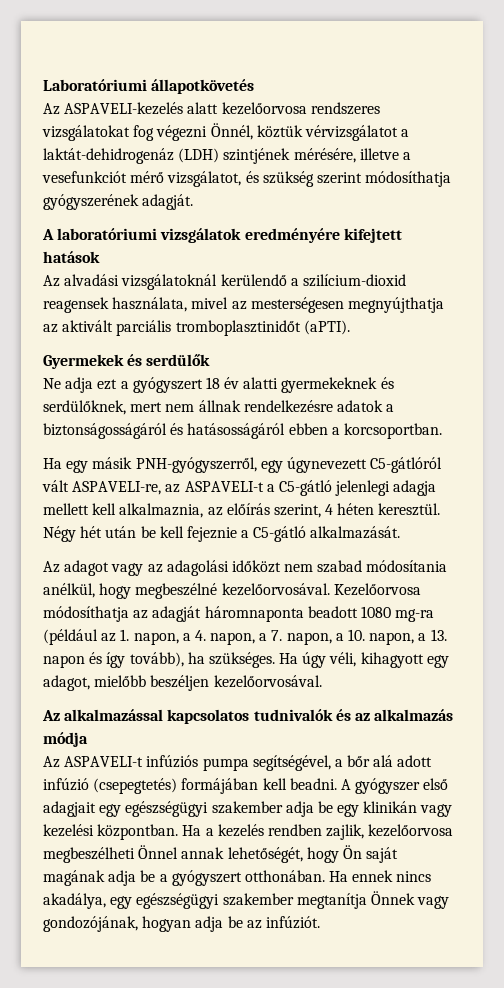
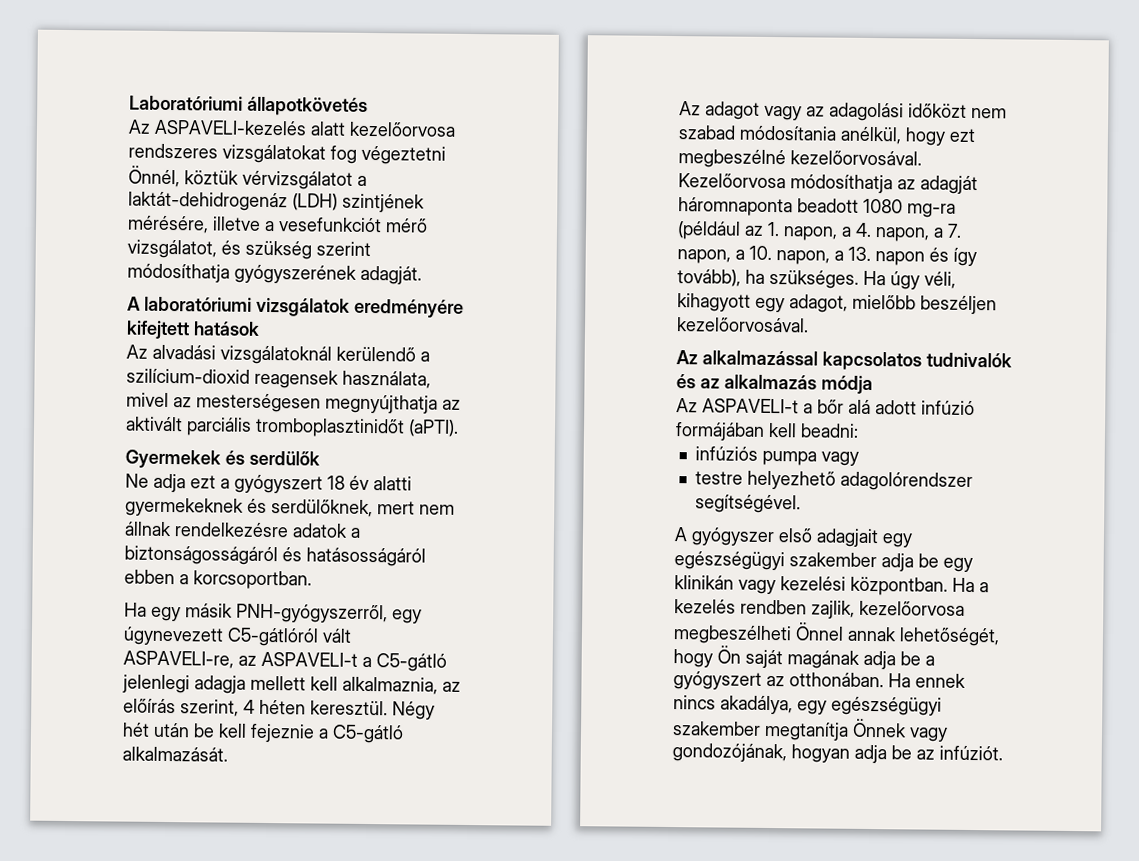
- Az ASPAVELI-kezelés alatt kezelőorvosa rendszeres vizsgálatokat fog végezni Önnél, köztük vérvizsgálatot a laktát-dehidrogenáz (LDH) szintjének mérésére, illetve a vesefunkciót mérő vizsgálatot, és szükség szerint módosíthatja gyógyszerének adagját.
+ Az ASPAVELI-kezelés alatt kezelőorvosa rendszeres vizsgálatokat fog végeztetni Önnél, köztük vérvizsgálatot a laktát-dehidrogenáz (LDH) szintjének mérésére, illetve a vesefunkciót mérő vizsgálatot, és szükség szerint módosíthatja gyógyszerének adagját.
- Az adagot vagy az adagolási időközt nem szabad módosítania anélkül, hogy megbeszélné kezelőorvosával.
+ Az adagot vagy az adagolási időközt nem szabad módosítania anélkül, hogy ezt megbeszélné kezelőorvosával.
- Az ASPAVELI-t infúziós pumpa segítségével, a bőr alá adott infúzió (csepegtetés) formájában kell beadni. A gyógyszer első adagjait egy egészségügyi szakember adja be egy klinikán vagy kezelési központban.
+ Az ASPAVELI-t a bőr alá adott infúzió formájában kell beadni:
+ infúziós pumpa vagy
+ testre helyezhető adagolórendszer segítségével.
+ A gyógyszer első adagjait egy egészségügyi szakember adja be egy klinikán vagy kezelési központban.
- Ha a kezelés rendben zajlik, kezelőorvosa megbeszélheti Önnel annak lehetőségét, hogy Ön saját magának adja be a gyógyszert otthonában.
+ Ha a kezelés rendben zajlik, kezelőorvosa megbeszélheti Önnel annak lehetőségét, hogy Ön saját magának adja be a gyógyszert az otthonában.

